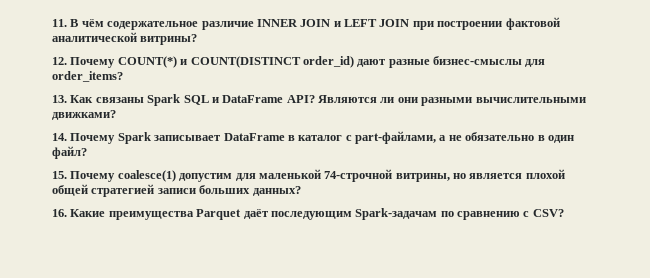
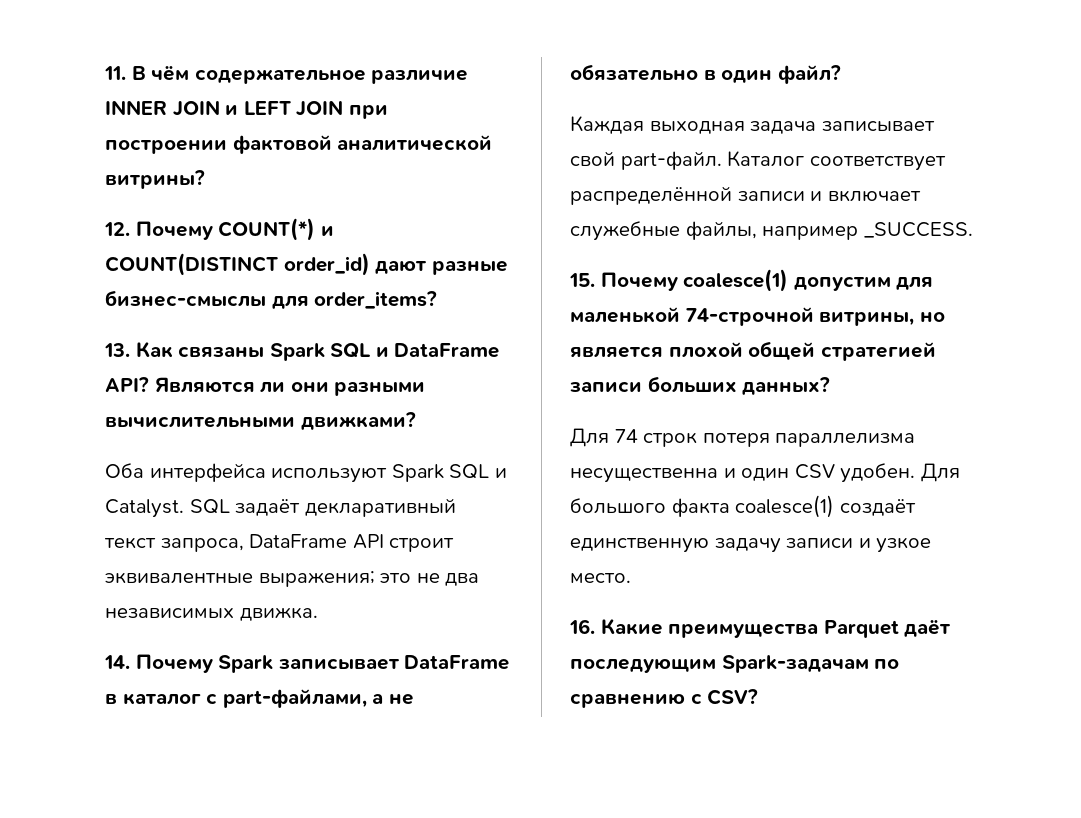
+ Оба интерфейса используют Spark SQL и Catalyst. SQL задаёт декларативный текст запроса, DataFrame API строит эквивалентные выражения; это не два независимых движка.
+ Каждая выходная задача записывает свой part-файл. Каталог соответствует распределённой записи и включает служебные файлы, например _SUCCESS.
+ Для 74 строк потеря параллелизма несущественна и один CSV удобен. Для большого факта coalesce(1) создаёт единственную задачу записи и узкое место.

